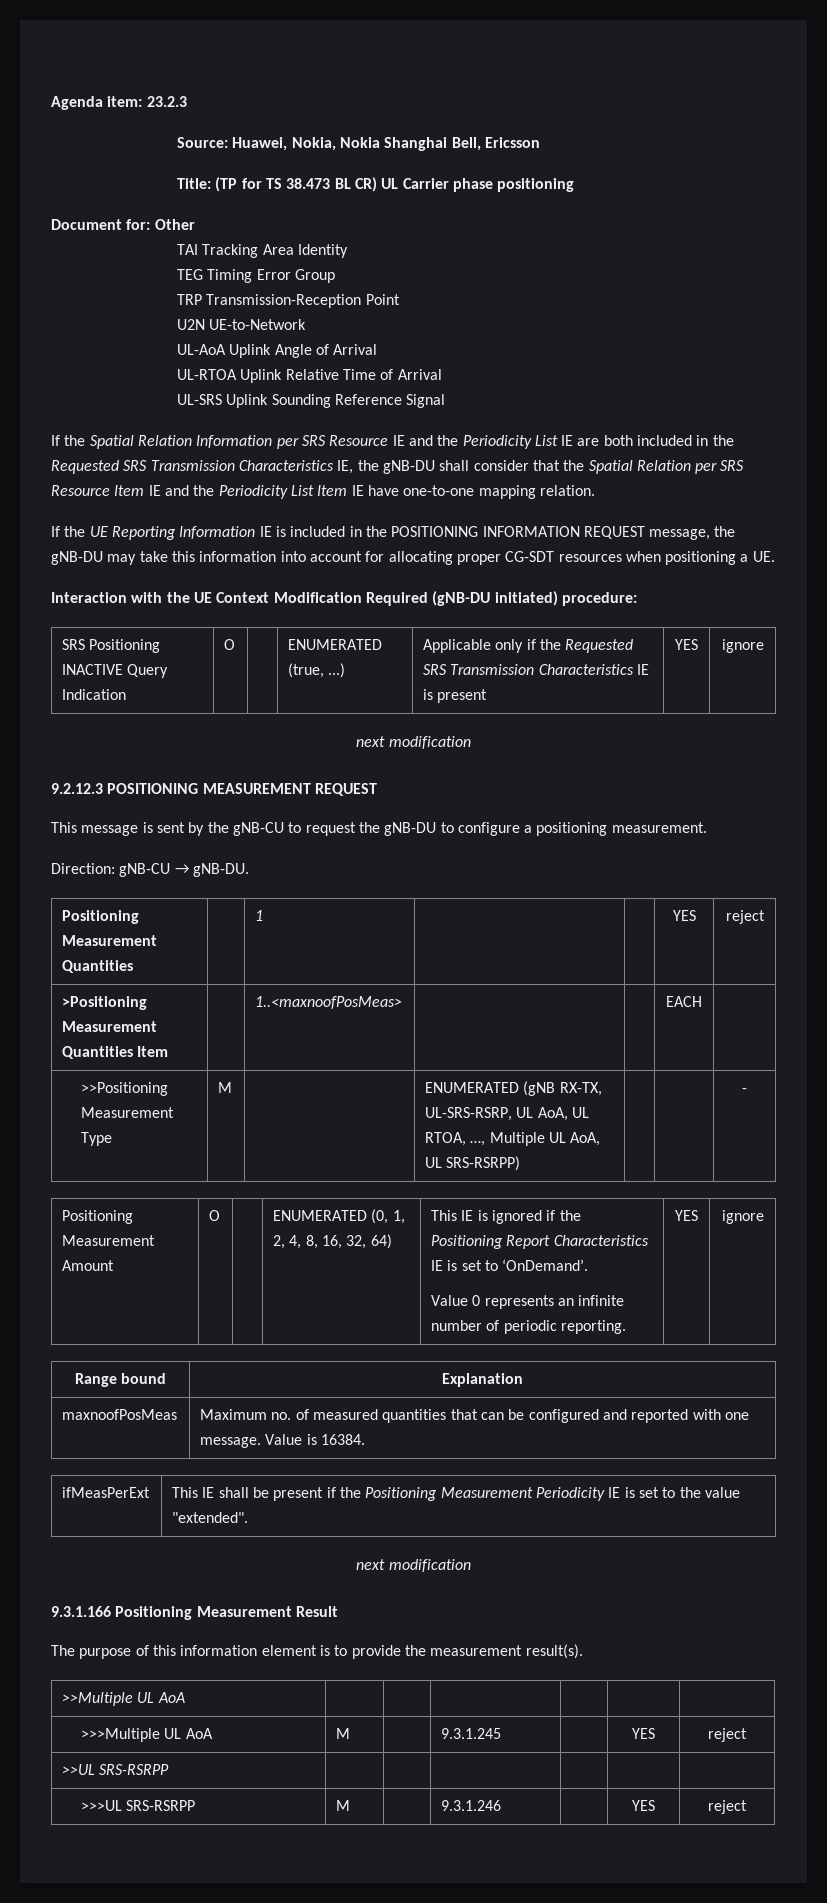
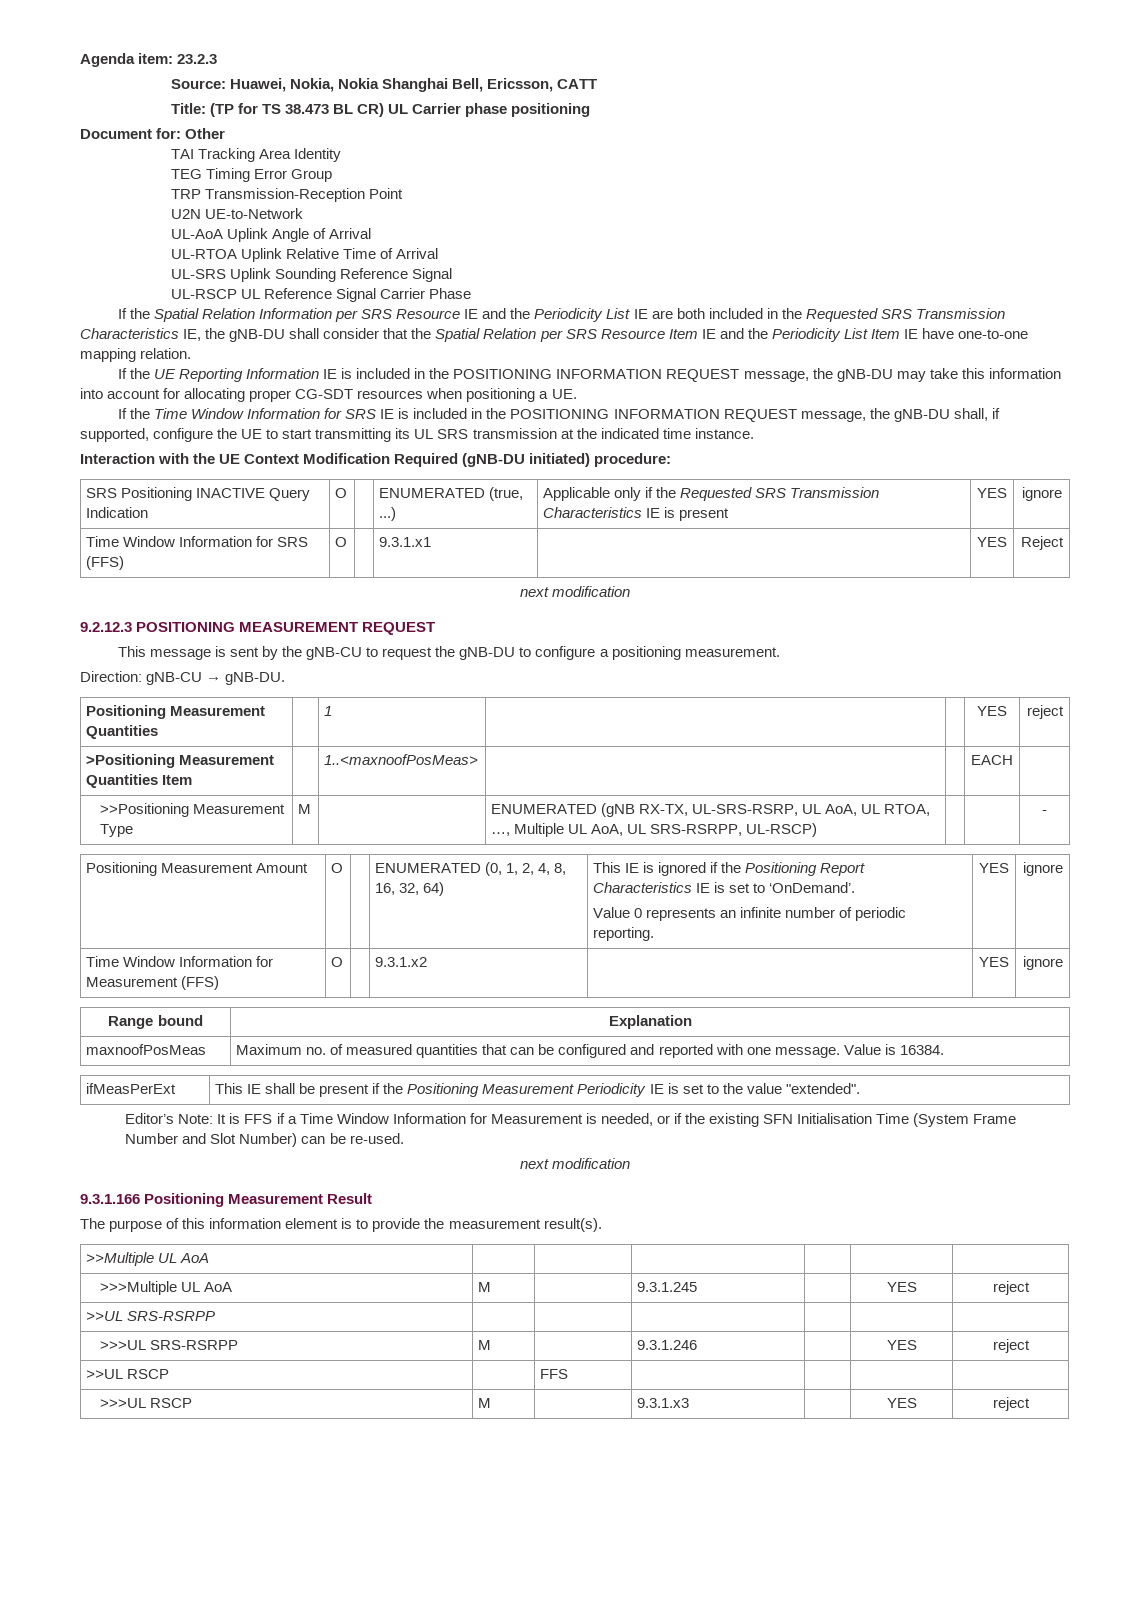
- Source: Huawei, Nokia, Nokia Shanghai Bell, Ericsson
+ Source: Huawei, Nokia, Nokia Shanghai Bell, Ericsson, CATT
+ UL-RSCP UL Reference Signal Carrier Phase
+ If the Time Window Information for SRS IE is included in the POSITIONING INFORMATION REQUEST message, the gNB-DU shall, if supported, configure the UE to start transmitting its UL SRS transmission at the indicated time instance.
+ Time Window Information for SRS (FFS) | O | | 9.3.1.x1 | | YES | Reject
- >>Positioning Measurement Type | M | | ENUMERATED (gNB RX-TX, UL-SRS-RSRP, UL AoA, UL RTOA, …, Multiple UL AoA, UL SRS-RSRPP) | | | -
+ >>Positioning Measurement Type | M | | ENUMERATED (gNB RX-TX, UL-SRS-RSRP, UL AoA, UL RTOA, …, Multiple UL AoA, UL SRS-RSRPP, UL-RSCP) | | | -
+ Time Window Information for Measurement (FFS) | O | | 9.3.1.x2 | | YES | ignore
+ Editor’s Note: It is FFS if a Time Window Information for Measurement is needed, or if the existing SFN Initialisation Time (System Frame Number and Slot Number) can be re-used.
+ >>UL RSCP | | FFS | | | |
+ >>>UL RSCP | M | | 9.3.1.x3 | | YES | reject

